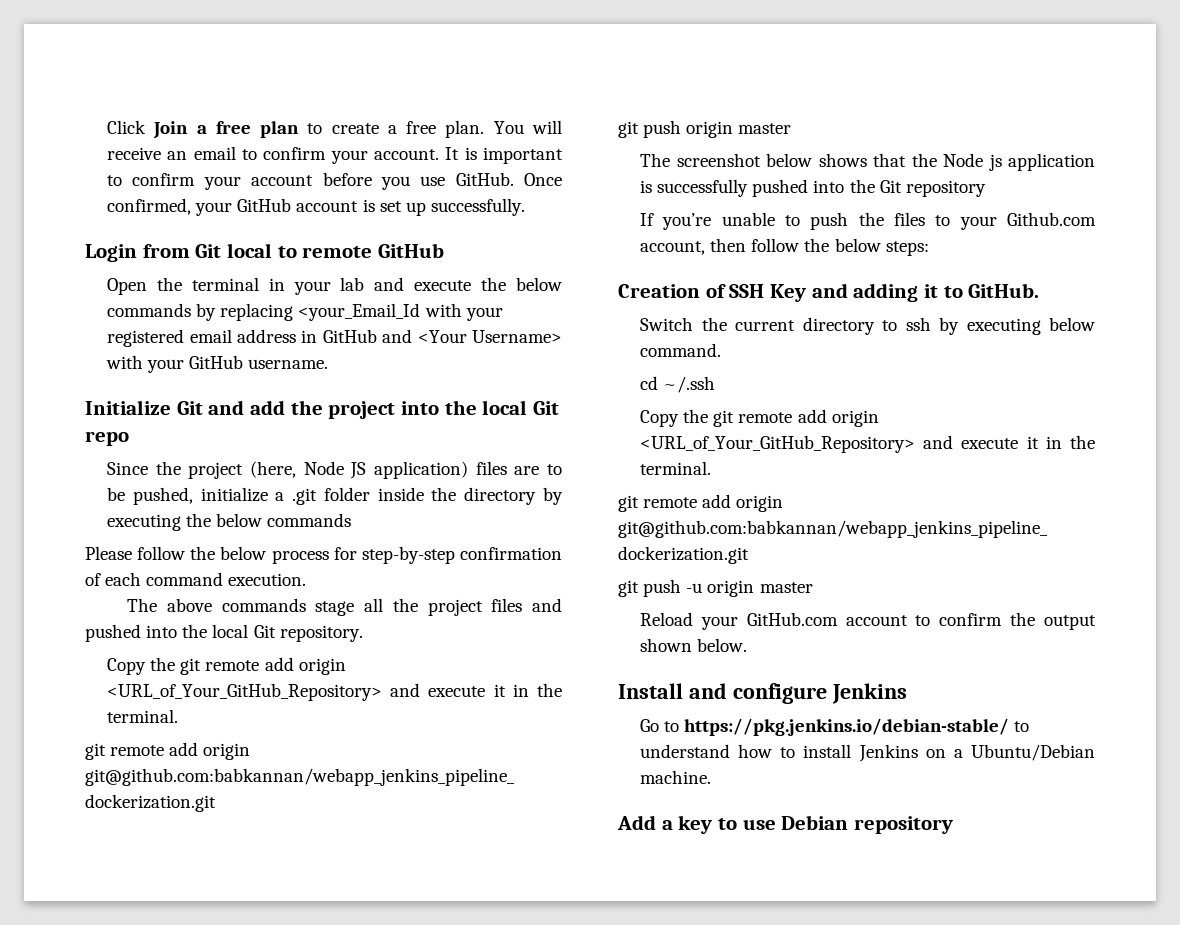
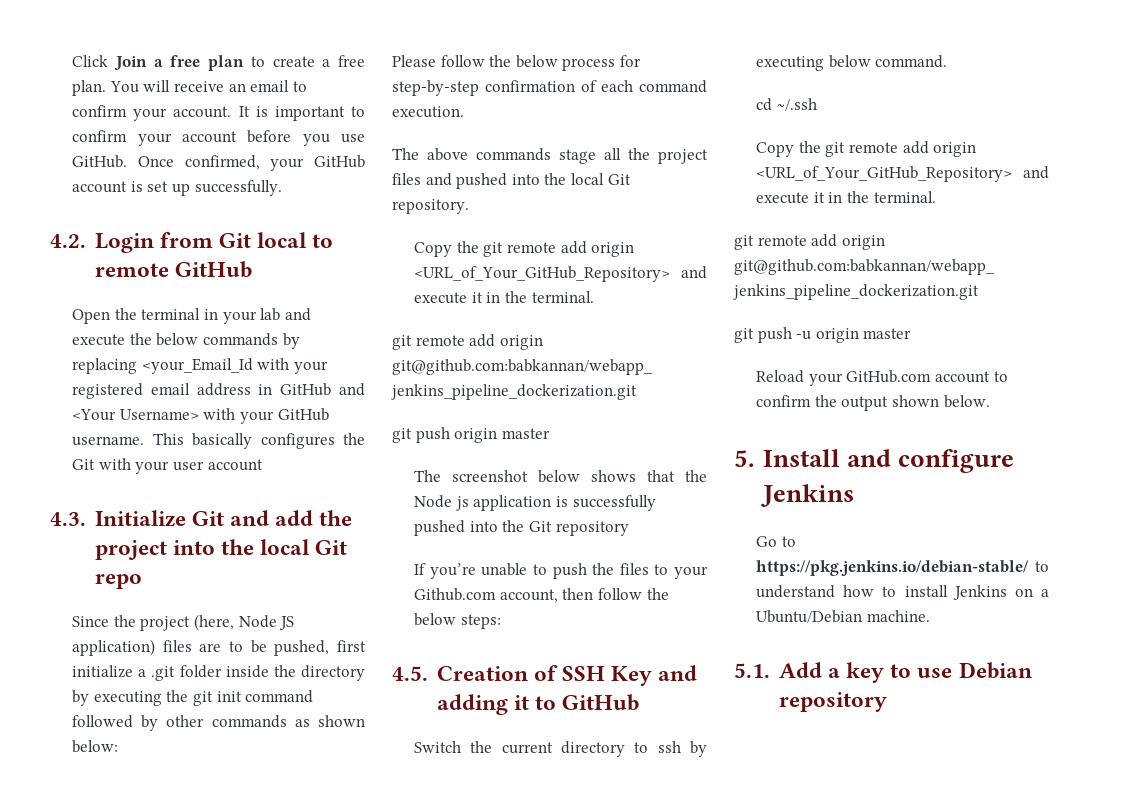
- Login from Git local to remote GitHub
+ 4.2. Login from Git local to remote GitHub
- Open the terminal in your lab and execute the below commands by replacing <your_Email_Id with your registered email address in GitHub and <Your Username> with your GitHub username.
- Initialize Git and add the project into the local Git repo
+ Open the terminal in your lab and execute the below commands by replacing <your_Email_Id with your registered email address in GitHub and <Your Username> with your GitHub username. This basically configures the Git with your user account
+ 4.3. Initialize Git and add the project into the local Git repo
- Since the project (here, Node JS application) files are to be pushed, initialize a .git folder inside the directory by executing the below commands
+ Since the project (here, Node JS application) files are to be pushed, first initialize a .git folder inside the directory by executing the git init command followed by other commands as shown below:
- Creation of SSH Key and adding it to GitHub.
+ 4.5. Creation of SSH Key and adding it to GitHub
- Install and configure Jenkins
+ 5. Install and configure Jenkins
- Add a key to use Debian repository
+ 5.1. Add a key to use Debian repository

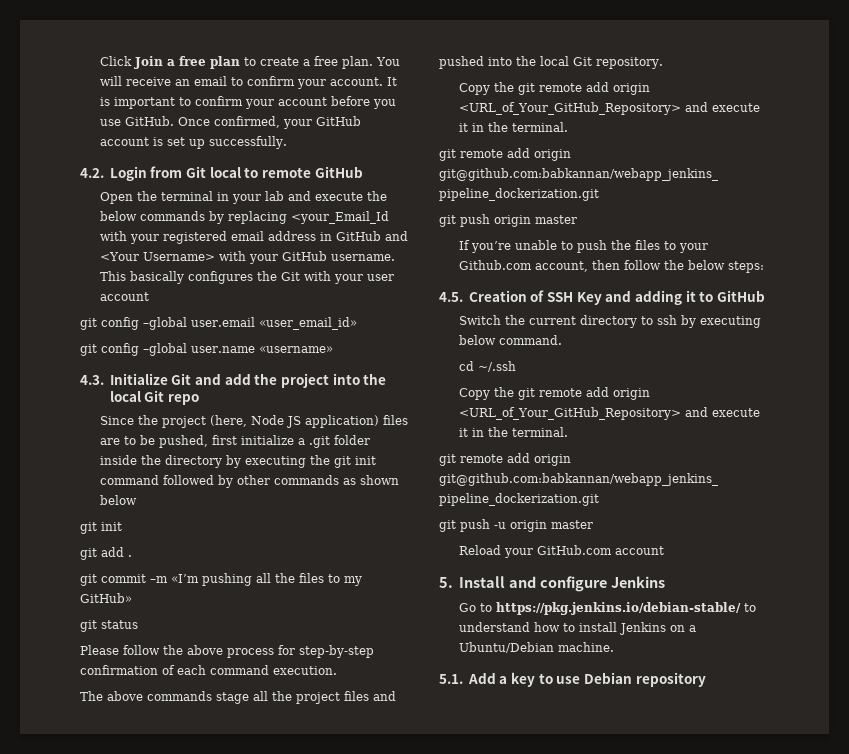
+ git config –global user.email «user_email_id»
+ git config –global user.name «username»
- Since the project (here, Node JS application) files are to be pushed, first initialize a .git folder inside the directory by executing the git init command followed by other commands as shown below:
+ Since the project (here, Node JS application) files are to be pushed, first initialize a .git folder inside the directory by executing the git init command followed by other commands as shown below
+ git init
+ git add .
+ git commit –m «I’m pushing all the files to my GitHub»
+ git status
- Please follow the below process for step-by-step confirmation of each command execution.
+ Please follow the above process for step-by-step confirmation of each command execution.
- The screenshot below shows that the Node js application is successfully pushed into the Git repository
- Reload your GitHub.com account to confirm the output shown below.
+ Reload your GitHub.com account

